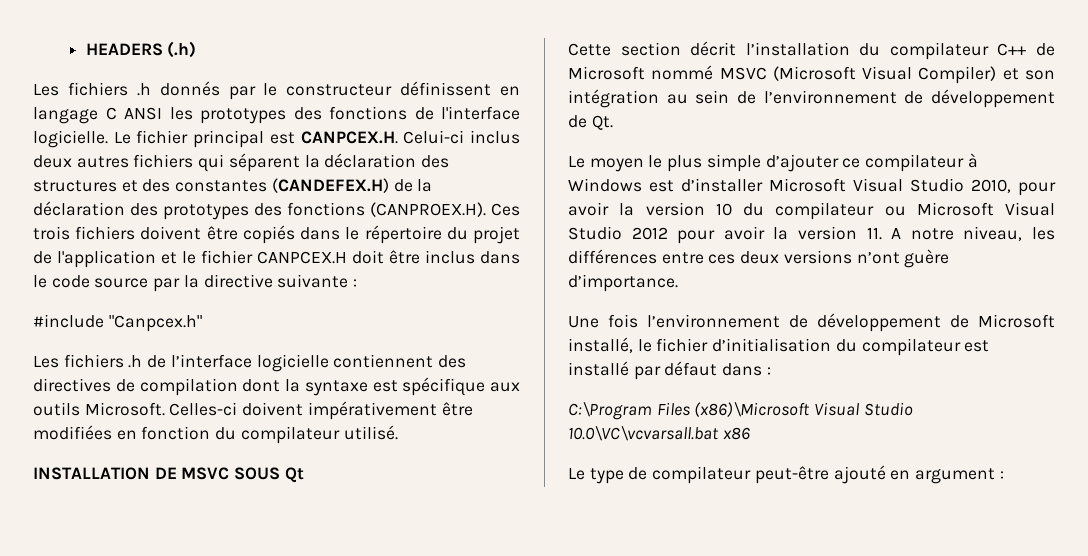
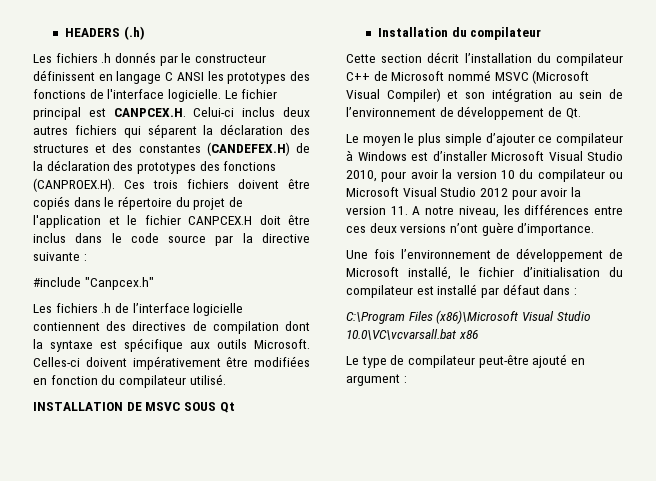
+ Installation du compilateur

